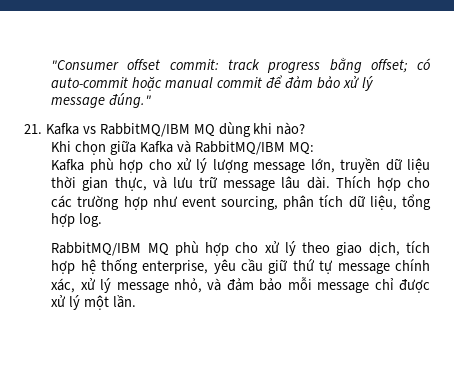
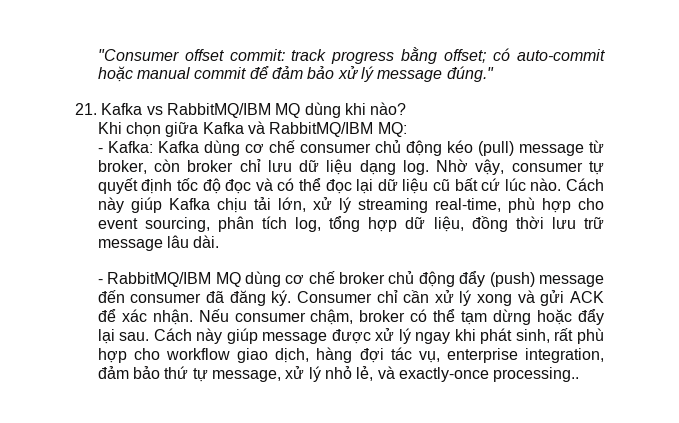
- Kafka phù hợp cho xử lý lượng message lớn, truyền dữ liệu thời gian thực, và lưu trữ message lâu dài. Thích hợp cho các trường hợp như event sourcing, phân tích dữ liệu, tổng hợp log.
- RabbitMQ/IBM MQ phù hợp cho xử lý theo giao dịch, tích hợp hệ thống enterprise, yêu cầu giữ thứ tự message chính xác, xử lý message nhỏ, và đảm bảo mỗi message chỉ được xử lý một lần.
+ - Kafka: Kafka dùng cơ chế consumer chủ động kéo (pull) message từ broker, còn broker chỉ lưu dữ liệu dạng log. Nhờ vậy, consumer tự quyết định tốc độ đọc và có thể đọc lại dữ liệu cũ bất cứ lúc nào. Cách này giúp Kafka chịu tải lớn, xử lý streaming real-time, phù hợp cho event sourcing, phân tích log, tổng hợp dữ liệu, đồng thời lưu trữ message lâu dài.
+ - RabbitMQ/IBM MQ dùng cơ chế broker chủ động đẩy (push) message đến consumer đã đăng ký. Consumer chỉ cần xử lý xong và gửi ACK để xác nhận. Nếu consumer chậm, broker có thể tạm dừng hoặc đẩy lại sau. Cách này giúp message được xử lý ngay khi phát sinh, rất phù hợp cho workflow giao dịch, hàng đợi tác vụ, enterprise integration, đảm bảo thứ tự message, xử lý nhỏ lẻ, và exactly-once processing..

